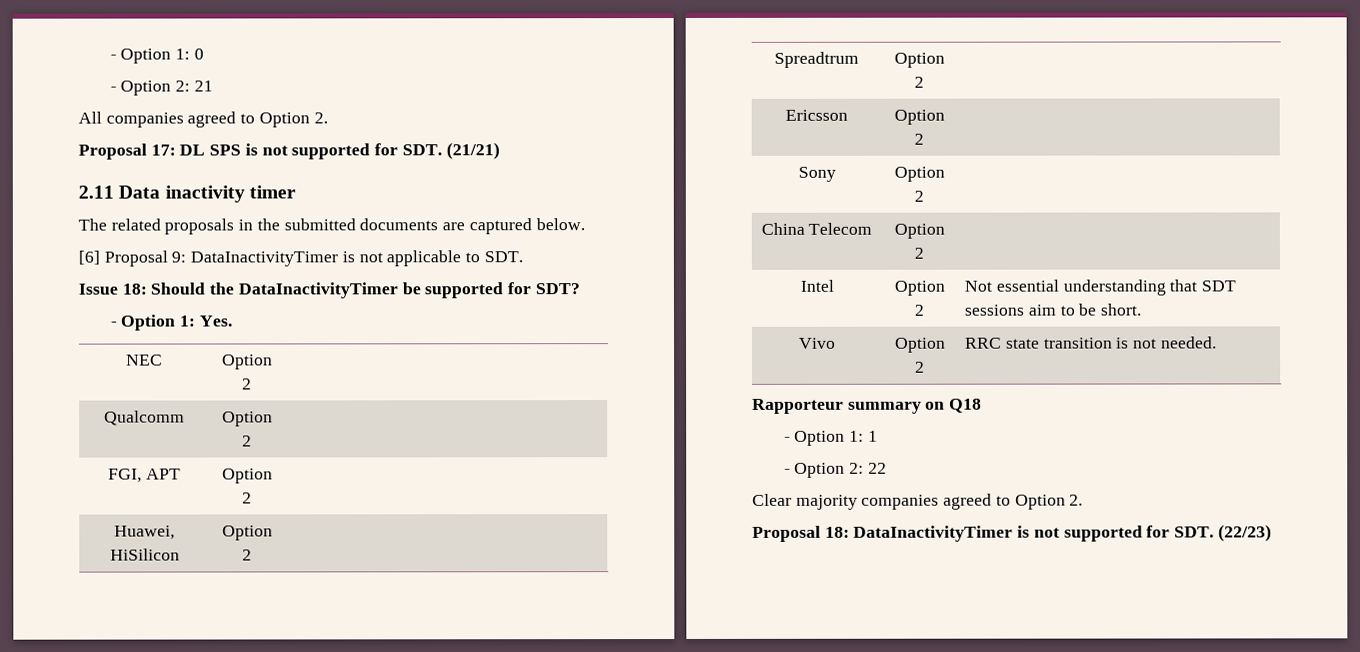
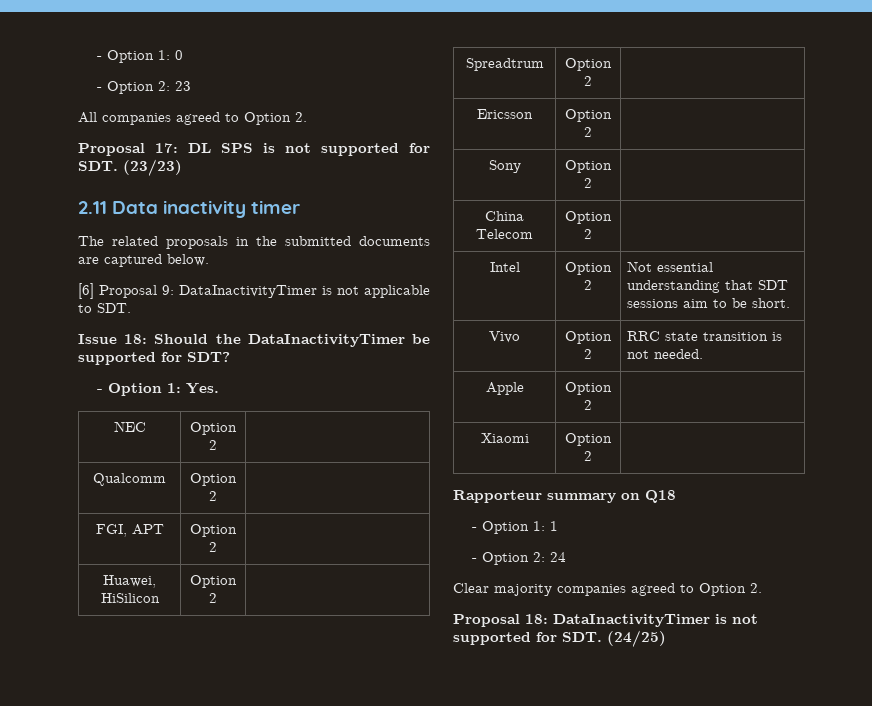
- - Option 2: 21
+ - Option 2: 23
- Proposal 17: DL SPS is not supported for SDT. (21/21)
+ Proposal 17: DL SPS is not supported for SDT. (23/23)
+ Apple | Option 2 |
+ Xiaomi | Option 2 |
- - Option 2: 22
+ - Option 2: 24
- Proposal 18: DataInactivityTimer is not supported for SDT. (22/23)
+ Proposal 18: DataInactivityTimer is not supported for SDT. (24/25)

